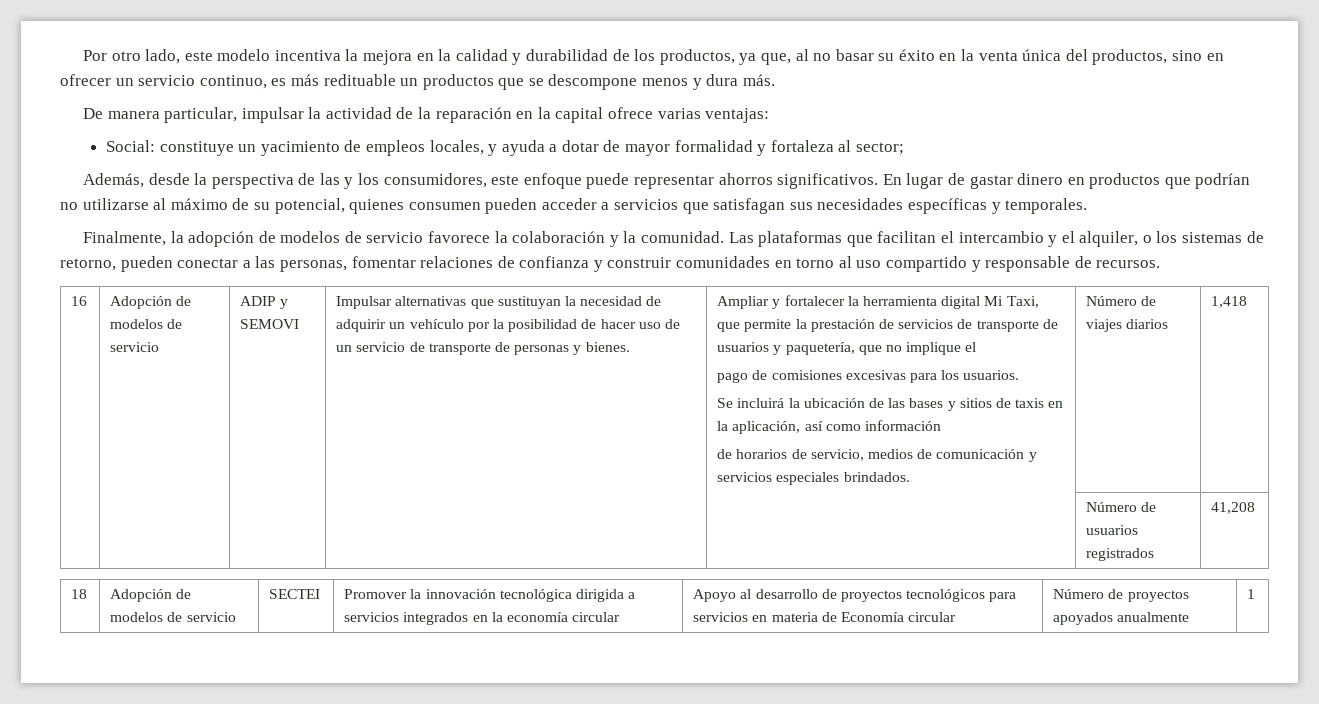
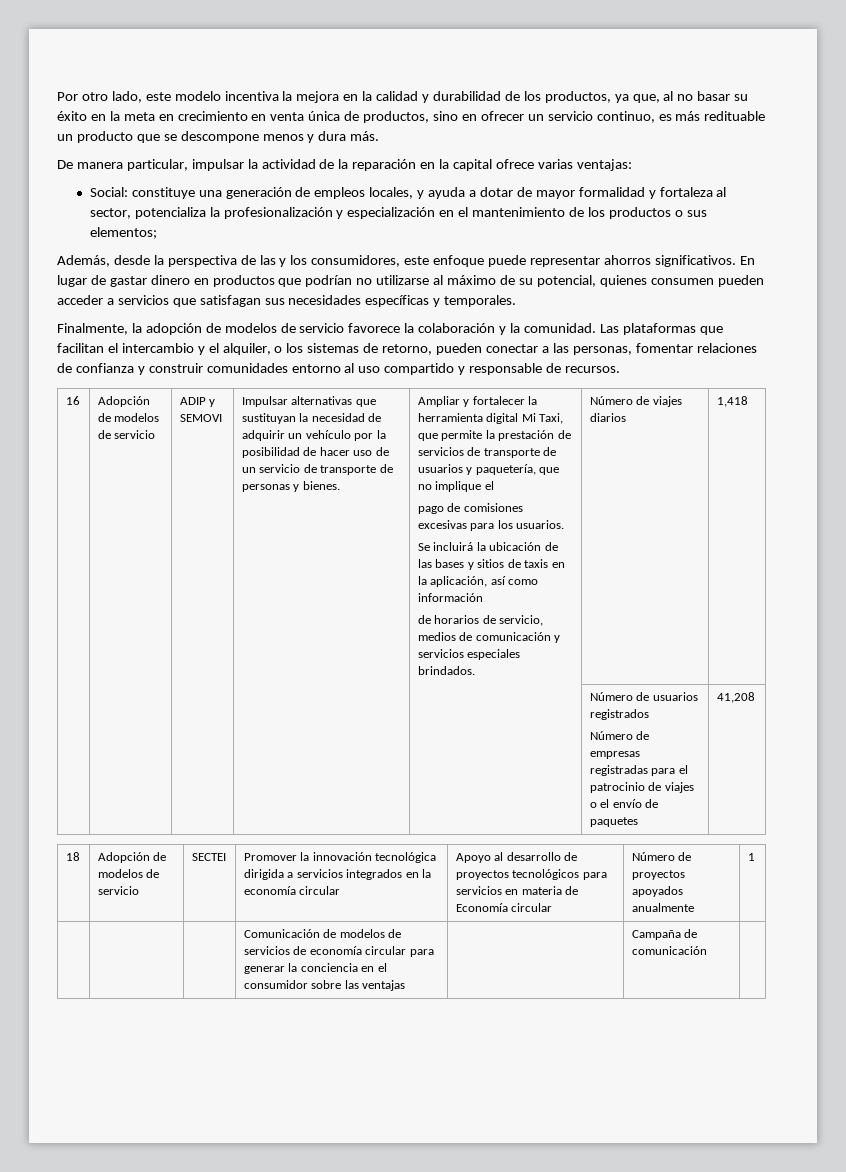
- Por otro lado, este modelo incentiva la mejora en la calidad y durabilidad de los productos, ya que, al no basar su éxito en la venta única del productos, sino en ofrecer un servicio continuo, es más redituable un productos que se descompone menos y dura más.
+ Por otro lado, este modelo incentiva la mejora en la calidad y durabilidad de los productos, ya que, al no basar su éxito en la meta en crecimiento en venta única de productos, sino en ofrecer un servicio continuo, es más redituable un producto que se descompone menos y dura más.
- Social: constituye un yacimiento de empleos locales, y ayuda a dotar de mayor formalidad y fortaleza al sector;
+ Social: constituye una generación de empleos locales, y ayuda a dotar de mayor formalidad y fortaleza al sector, potencializa la profesionalización y especialización en el mantenimiento de los productos o sus elementos;
- Las plataformas que facilitan el intercambio y el alquiler, o los sistemas de retorno, pueden conectar a las personas, fomentar relaciones de confianza y construir comunidades en torno al uso compartido y responsable de recursos.
+ Las plataformas que facilitan el intercambio y el alquiler, o los sistemas de retorno, pueden conectar a las personas, fomentar relaciones de confianza y construir comunidades entorno al uso compartido y responsable de recursos.
- | | | | | Número de usuarios registrados | 41,208
+ | | | | | Número de usuarios registrados
+ Número de empresas registradas para el patrocinio de viajes o el envío de paquetes | 41,208
+ | | | Comunicación de modelos de servicios de economía circular para generar la conciencia en el consumidor sobre las ventajas | | Campaña de comunicación |

